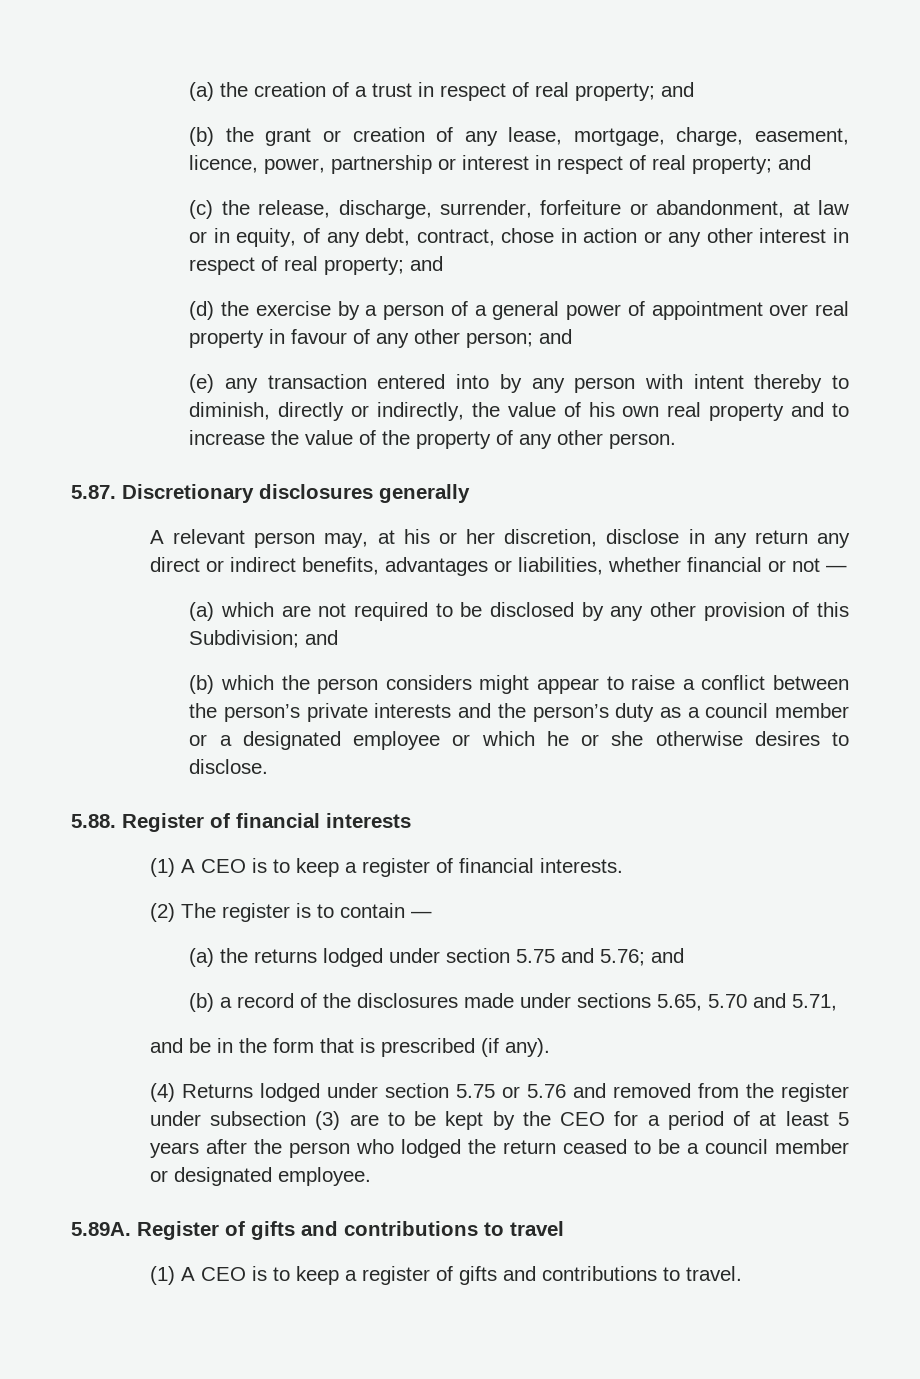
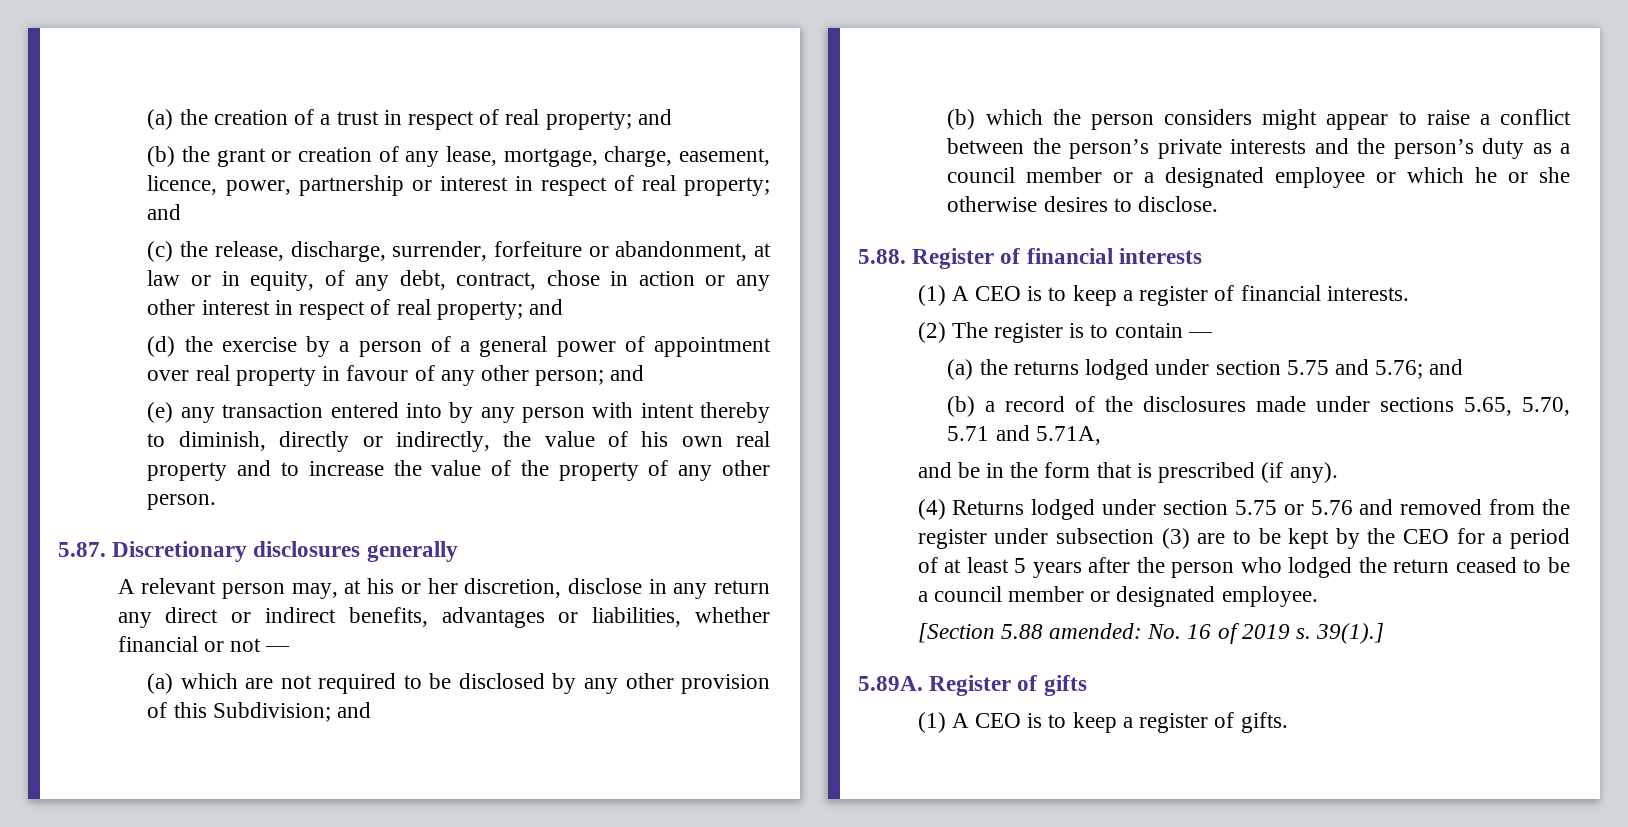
- (b) a record of the disclosures made under sections 5.65, 5.70 and 5.71,
+ (b) a record of the disclosures made under sections 5.65, 5.70, 5.71 and 5.71A,
+ [Section 5.88 amended: No. 16 of 2019 s. 39(1).]
- 5.89A. Register of gifts and contributions to travel
- (1) A CEO is to keep a register of gifts and contributions to travel.
+ 5.89A. Register of gifts
+ (1) A CEO is to keep a register of gifts.

